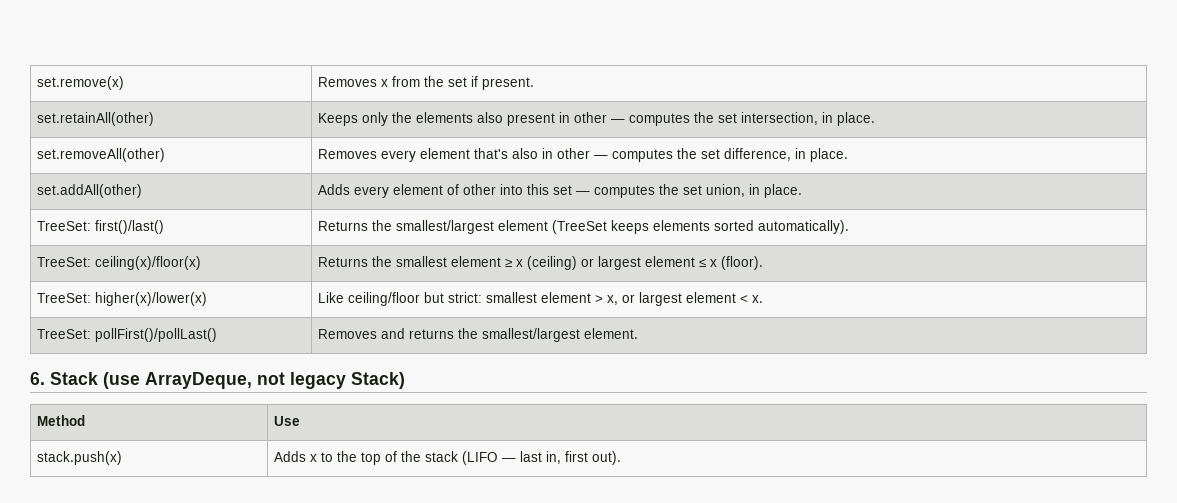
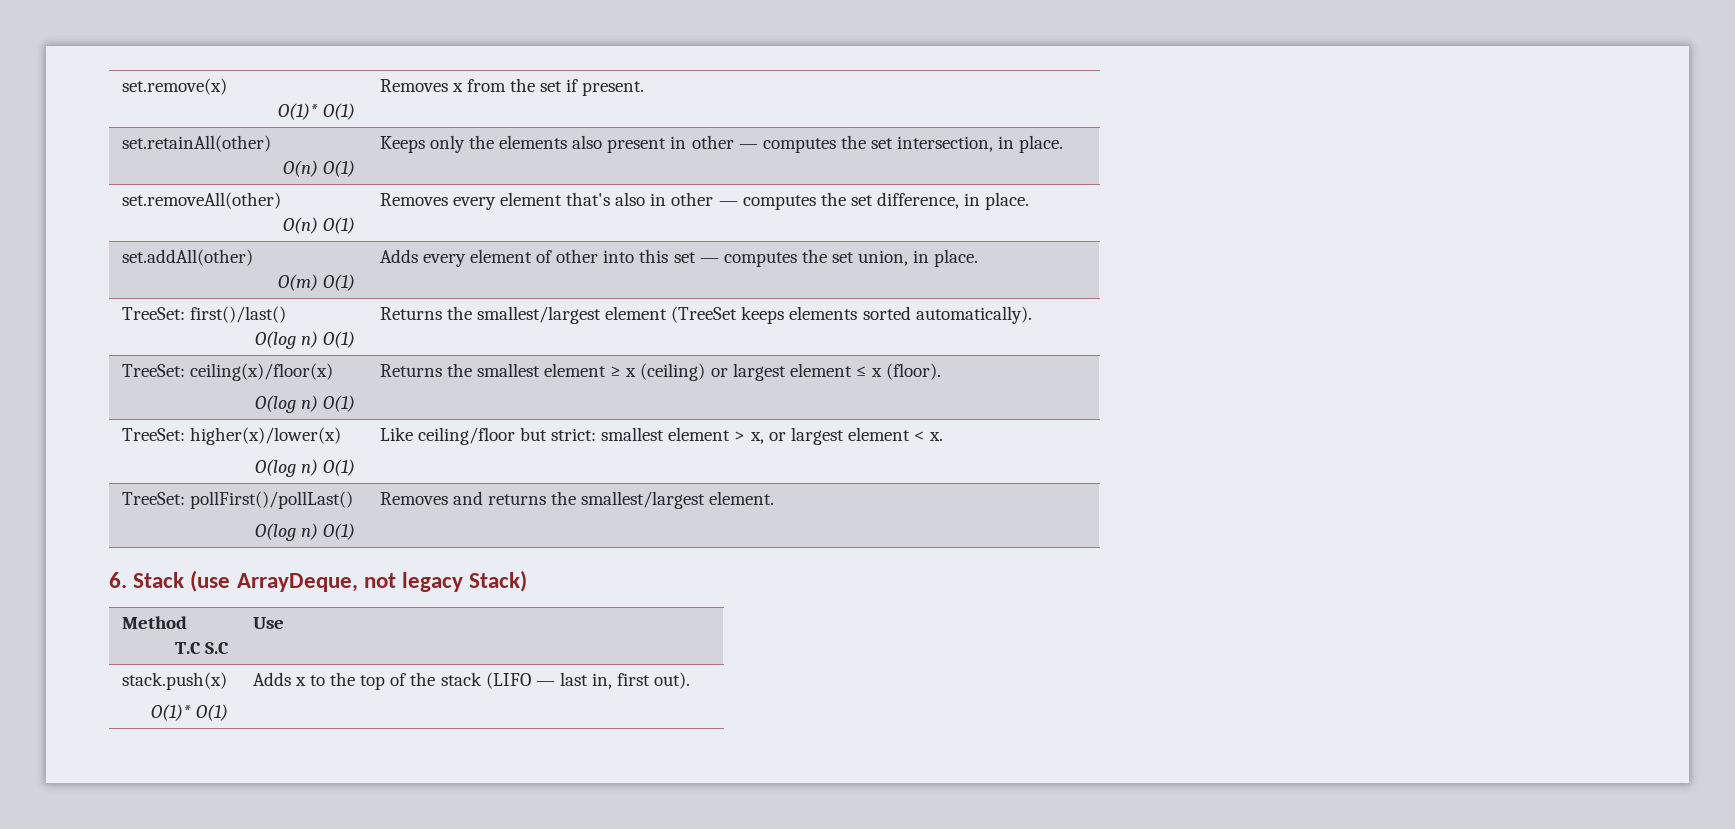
- set.remove(x) | Removes x from the set if present.
+ set.remove(x)
+ O(1)* O(1) | Removes x from the set if present.
- set.retainAll(other) | Keeps only the elements also present in other — computes the set intersection, in place.
+ set.retainAll(other)
+ O(n) O(1) | Keeps only the elements also present in other — computes the set intersection, in place.
- set.removeAll(other) | Removes every element that's also in other — computes the set difference, in place.
+ set.removeAll(other)
+ O(n) O(1) | Removes every element that's also in other — computes the set difference, in place.
- set.addAll(other) | Adds every element of other into this set — computes the set union, in place.
+ set.addAll(other)
+ O(m) O(1) | Adds every element of other into this set — computes the set union, in place.
- TreeSet: first()/last() | Returns the smallest/largest element (TreeSet keeps elements sorted automatically).
+ TreeSet: first()/last()
+ O(log n) O(1) | Returns the smallest/largest element (TreeSet keeps elements sorted automatically).
- TreeSet: ceiling(x)/floor(x) | Returns the smallest element ≥ x (ceiling) or largest element ≤ x (floor).
+ TreeSet: ceiling(x)/floor(x)
+ O(log n) O(1) | Returns the smallest element ≥ x (ceiling) or largest element ≤ x (floor).
- TreeSet: higher(x)/lower(x) | Like ceiling/floor but strict: smallest element > x, or largest element < x.
+ TreeSet: higher(x)/lower(x)
+ O(log n) O(1) | Like ceiling/floor but strict: smallest element > x, or largest element < x.
- TreeSet: pollFirst()/pollLast() | Removes and returns the smallest/largest element.
+ TreeSet: pollFirst()/pollLast()
+ O(log n) O(1) | Removes and returns the smallest/largest element.
- Method | Use
+ Method
+ T.C S.C | Use
- stack.push(x) | Adds x to the top of the stack (LIFO — last in, first out).
+ stack.push(x)
+ O(1)* O(1) | Adds x to the top of the stack (LIFO — last in, first out).

